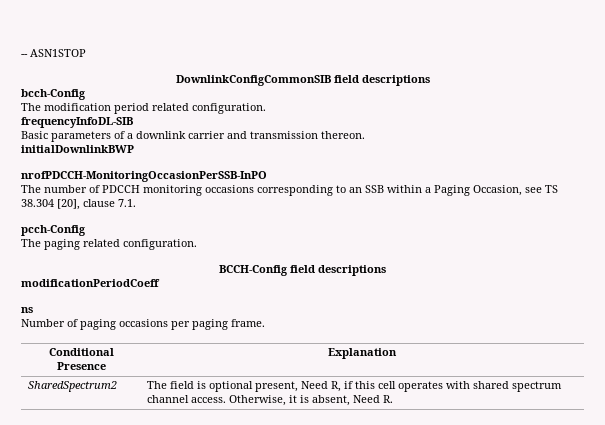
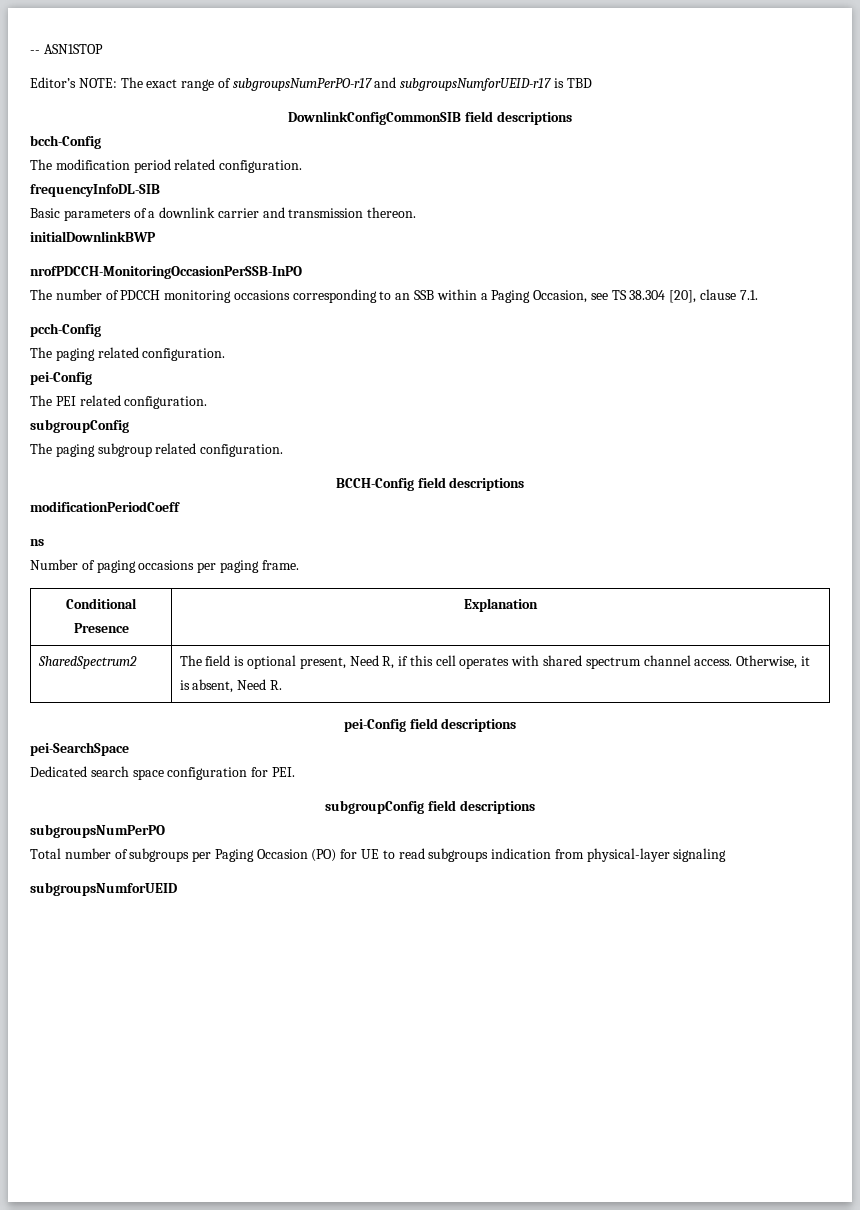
+ Editor’s NOTE: The exact range of subgroupsNumPerPO-r17 and subgroupsNumforUEID-r17 is TBD
  The paging related configuration.
+ pei-Config
+ The PEI related configuration.
+ subgroupConfig
+ The paging subgroup related configuration.
+ pei-Config field descriptions
+ pei-SearchSpace
+ Dedicated search space configuration for PEI.
+ subgroupConfig field descriptions
+ subgroupsNumPerPO
+ Total number of subgroups per Paging Occasion (PO) for UE to read subgroups indication from physical-layer signaling
+ subgroupsNumforUEID

